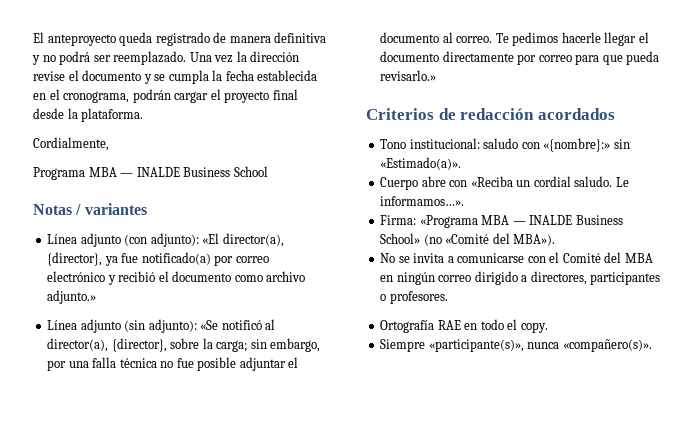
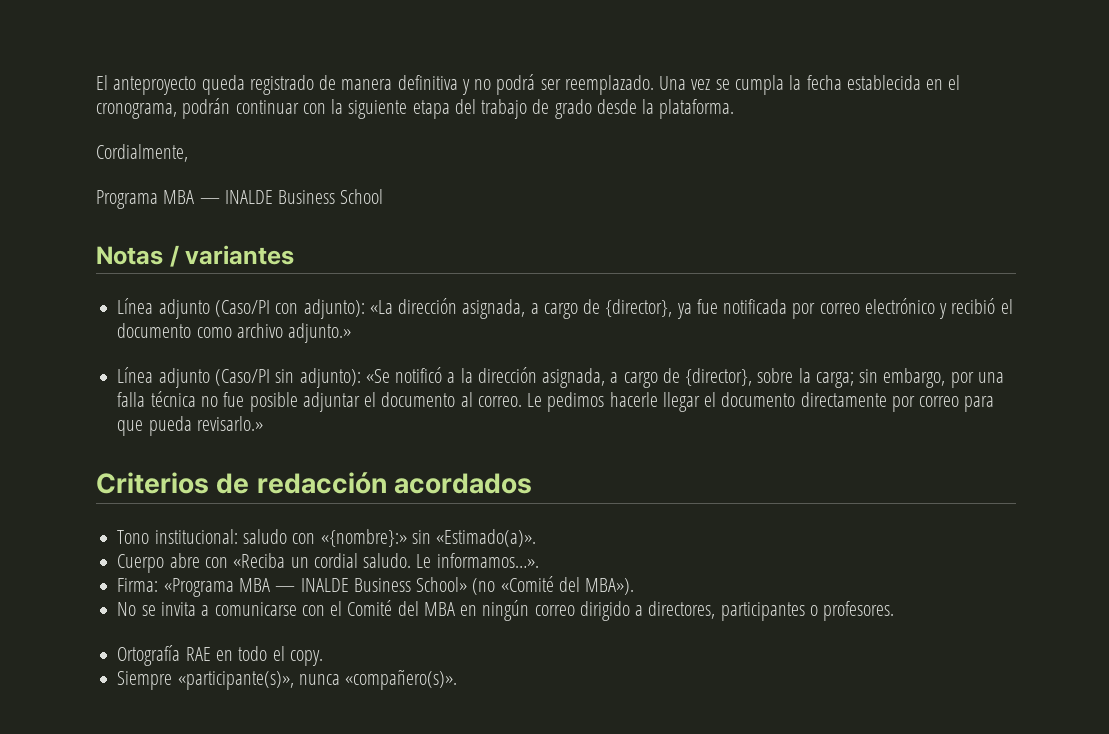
- Una vez la dirección revise el documento y se cumpla la fecha establecida en el cronograma, podrán cargar el proyecto final desde la plataforma.
+ Una vez se cumpla la fecha establecida en el cronograma, podrán continuar con la siguiente etapa del trabajo de grado desde la plataforma.
- Línea adjunto (con adjunto): «El director(a), {director}, ya fue notificado(a) por correo electrónico y recibió el documento como archivo adjunto.»
+ Línea adjunto (Caso/PI con adjunto): «La dirección asignada, a cargo de {director}, ya fue notificada por correo electrónico y recibió el documento como archivo adjunto.»
- Línea adjunto (sin adjunto): «Se notificó al director(a), {director}, sobre la carga; sin embargo, por una falla técnica no fue posible adjuntar el documento al correo.
+ Línea adjunto (Caso/PI sin adjunto): «Se notificó a la dirección asignada, a cargo de {director}, sobre la carga; sin embargo, por una falla técnica no fue posible adjuntar el documento al correo.
- Te pedimos hacerle llegar el documento directamente por correo para que pueda revisarlo.»
+ Le pedimos hacerle llegar el documento directamente por correo para que pueda revisarlo.»

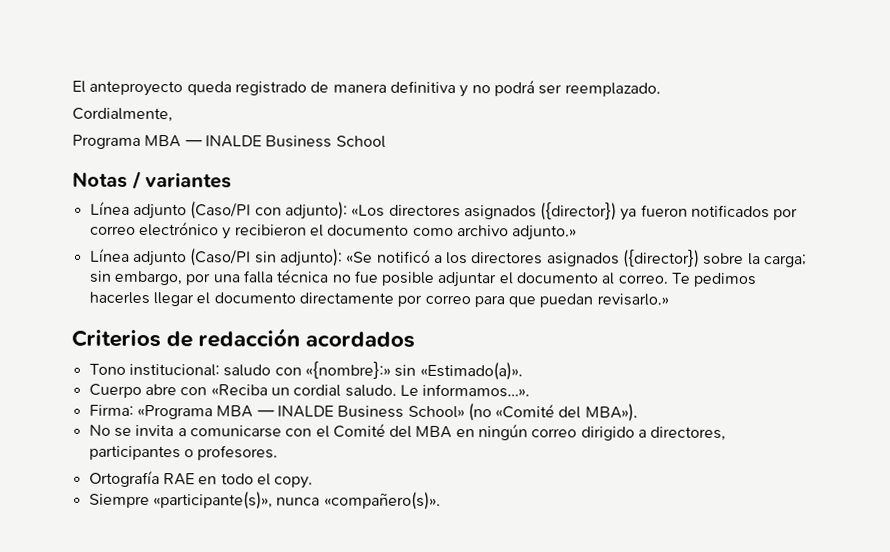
- Una vez se cumpla la fecha establecida en el cronograma, podrán continuar con la siguiente etapa del trabajo de grado desde la plataforma.
- Línea adjunto (Caso/PI con adjunto): «La dirección asignada, a cargo de {director}, ya fue notificada por correo electrónico y recibió el documento como archivo adjunto.»
+ Línea adjunto (Caso/PI con adjunto): «Los directores asignados ({director}) ya fueron notificados por correo electrónico y recibieron el documento como archivo adjunto.»
- Línea adjunto (Caso/PI sin adjunto): «Se notificó a la dirección asignada, a cargo de {director}, sobre la carga; sin embargo, por una falla técnica no fue posible adjuntar el documento al correo.
+ Línea adjunto (Caso/PI sin adjunto): «Se notificó a los directores asignados ({director}) sobre la carga; sin embargo, por una falla técnica no fue posible adjuntar el documento al correo.
- Le pedimos hacerle llegar el documento directamente por correo para que pueda revisarlo.»
+ Te pedimos hacerles llegar el documento directamente por correo para que puedan revisarlo.»

